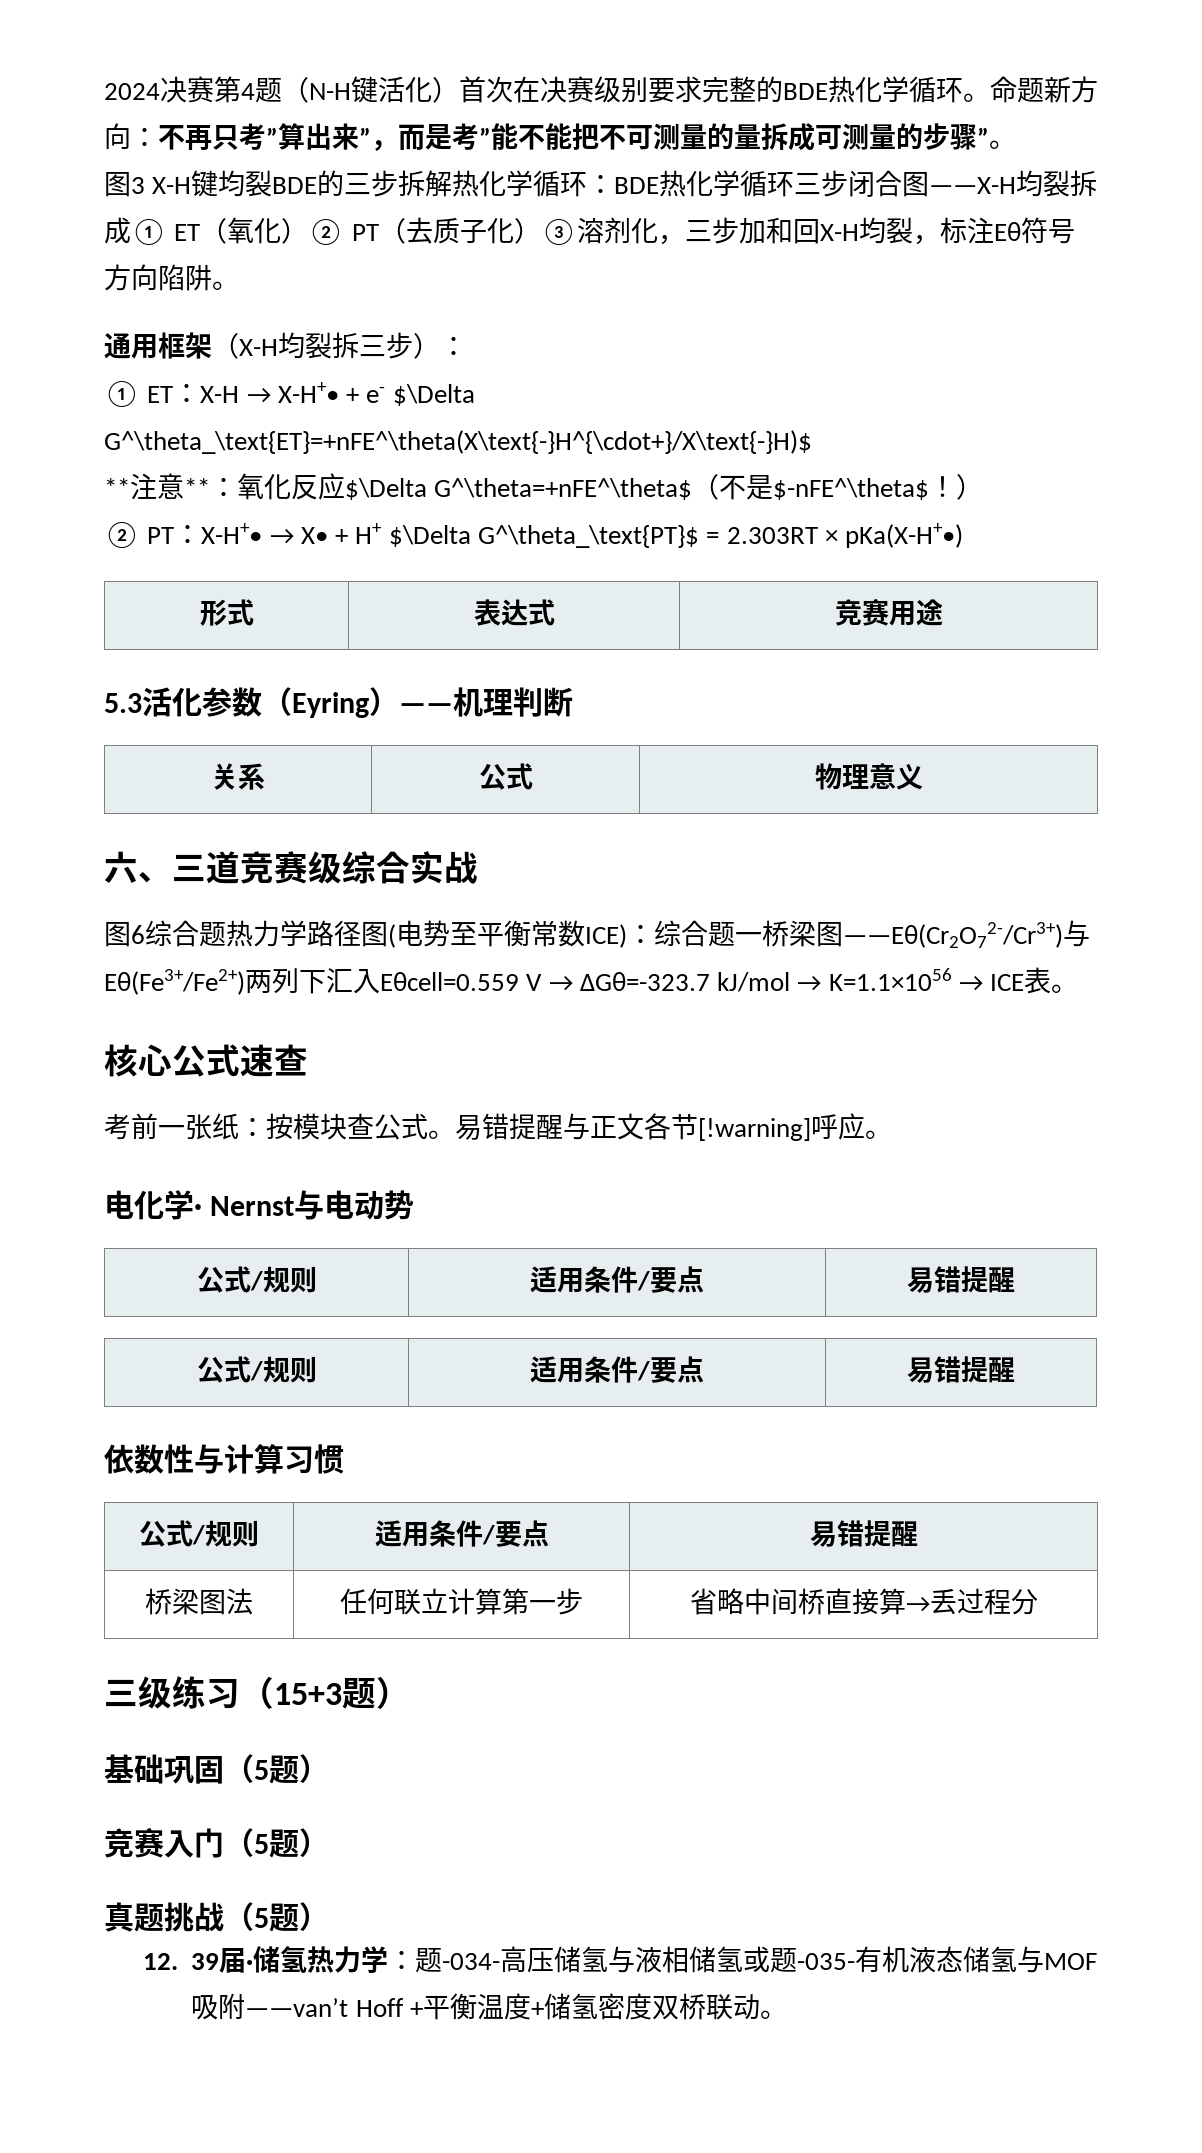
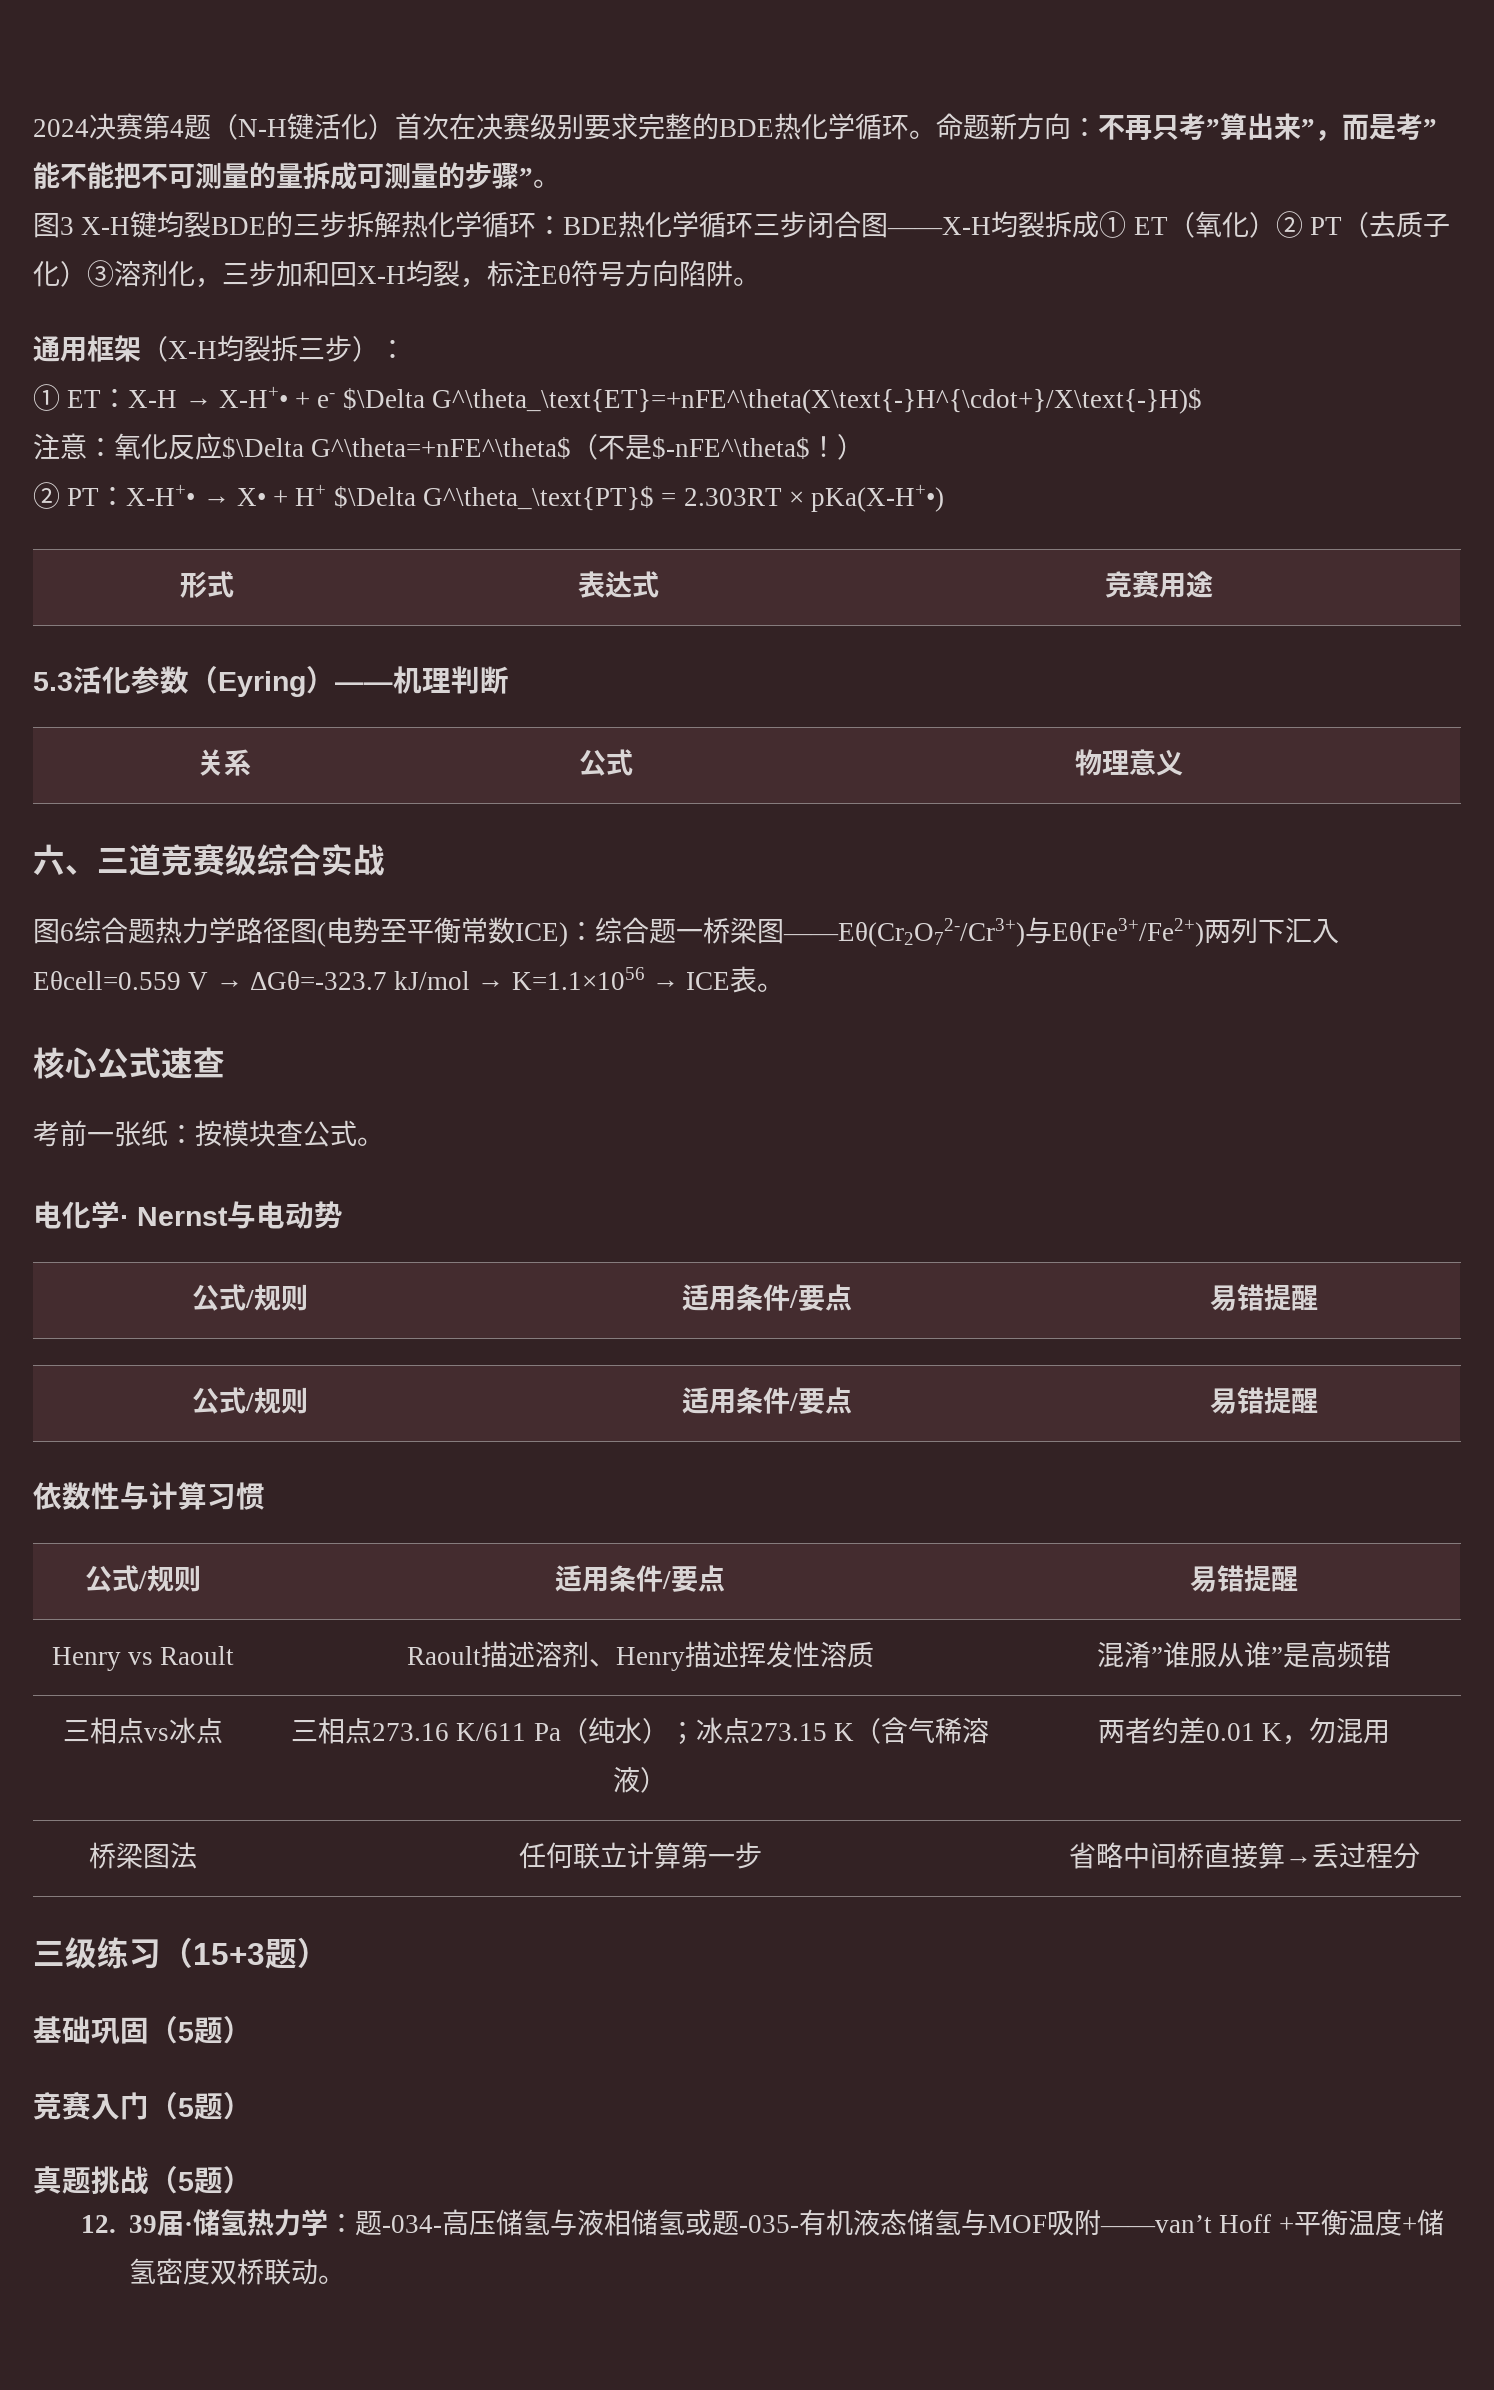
- **注意**：氧化反应$\Delta G^\theta=+nFE^\theta$（不是$-nFE^\theta$！）
+ 注意：氧化反应$\Delta G^\theta=+nFE^\theta$（不是$-nFE^\theta$！）
- 易错提醒与正文各节[!warning]呼应。
+ Henry vs Raoult | Raoult描述溶剂、Henry描述挥发性溶质 | 混淆”谁服从谁”是高频错
+ 三相点vs冰点 | 三相点273.16 K/611 Pa（纯水）；冰点273.15 K（含气稀溶液） | 两者约差0.01 K，勿混用

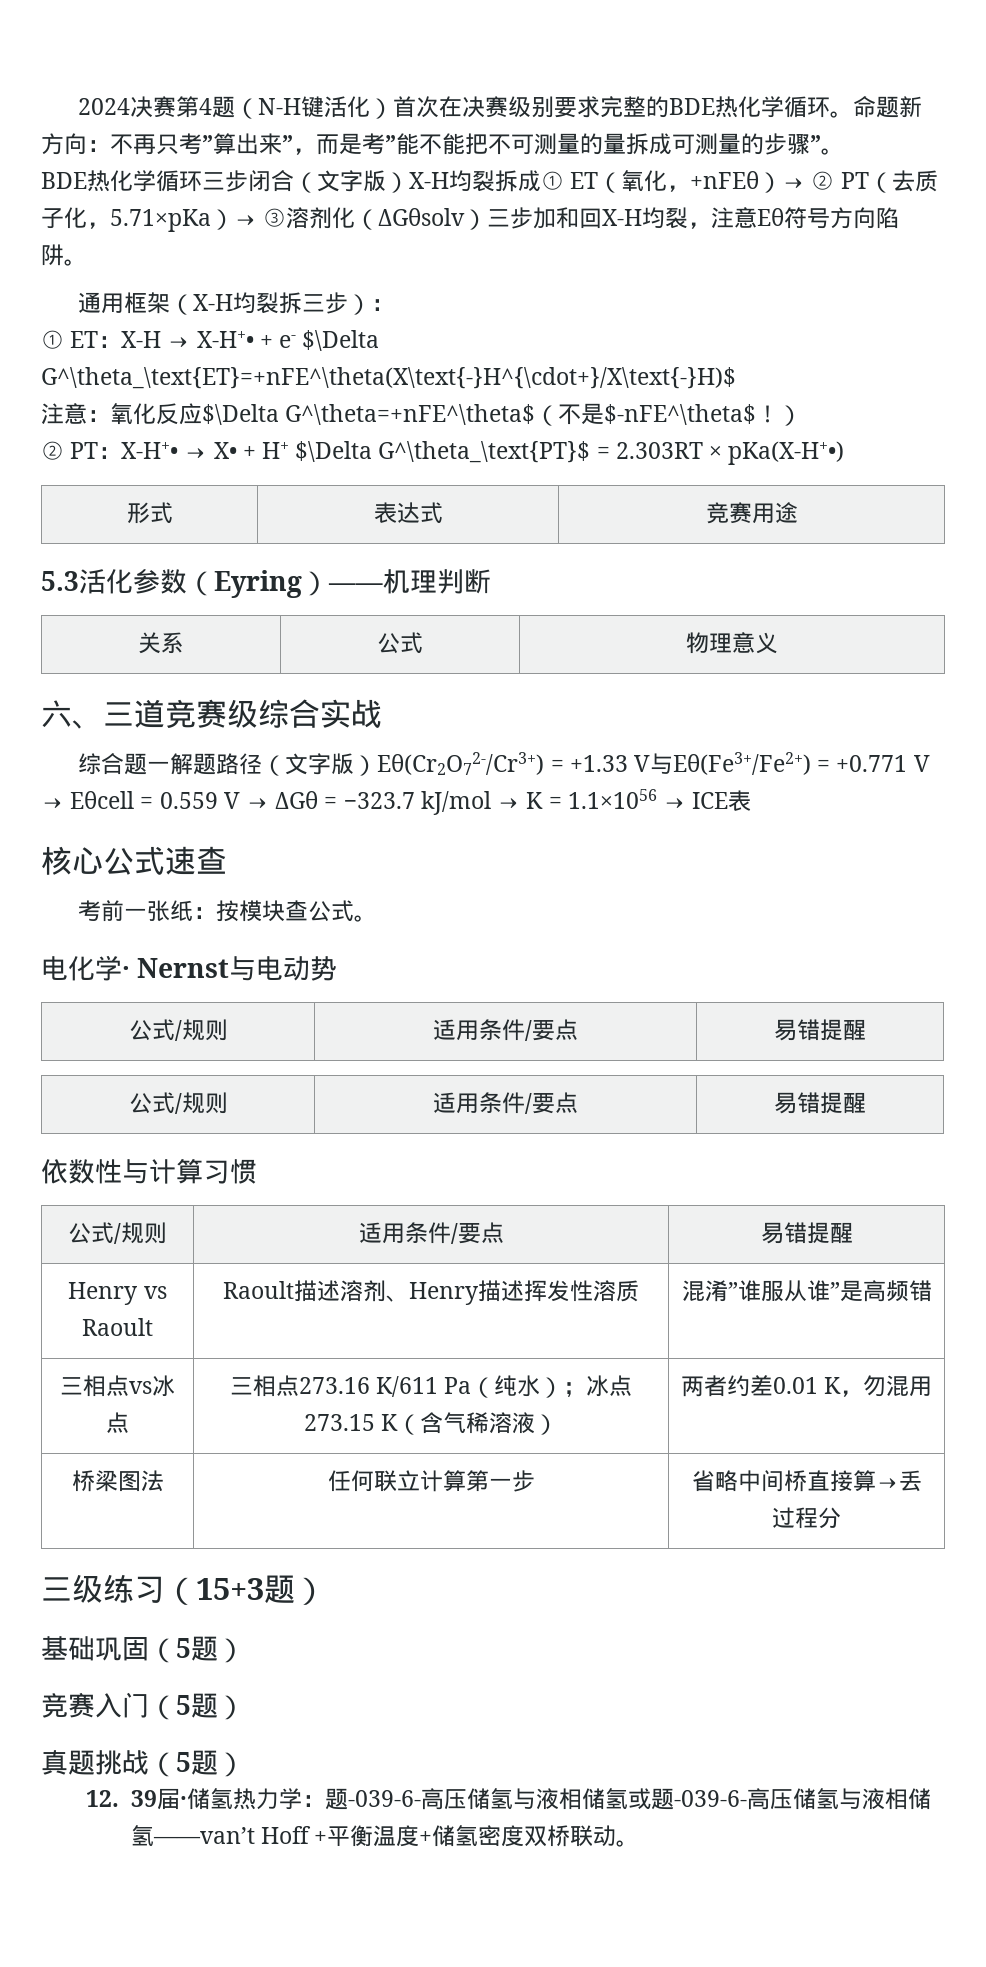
- 图3 X-H键均裂BDE的三步拆解热化学循环：BDE热化学循环三步闭合图——X-H均裂拆成① ET（氧化）② PT（去质子化）③溶剂化，三步加和回X-H均裂，标注Eθ符号方向陷阱。
+ BDE热化学循环三步闭合（文字版）X-H均裂拆成① ET（氧化，+nFEθ）→ ② PT（去质子化，5.71×pKa）→ ③溶剂化（ΔGθsolv）三步加和回X-H均裂，注意Eθ符号方向陷阱。
- 图6综合题热力学路径图(电势至平衡常数ICE)：综合题一桥梁图——Eθ(Cr2O72-/Cr3+)与Eθ(Fe3+/Fe2+)两列下汇入Eθcell=0.559 V → ΔGθ=-323.7 kJ/mol → K=1.1×1056 → ICE表。
+ 综合题一解题路径（文字版）Eθ(Cr2O72-/Cr3+) = +1.33 V与Eθ(Fe3+/Fe2+) = +0.771 V → Eθcell = 0.559 V → ΔGθ = −323.7 kJ/mol → K = 1.1×1056 → ICE表
- 12. 39届·储氢热力学：题-034-高压储氢与液相储氢或题-035-有机液态储氢与MOF吸附——van’t Hoff +平衡温度+储氢密度双桥联动。
+ 12. 39届·储氢热力学：题-039-6-高压储氢与液相储氢或题-039-6-高压储氢与液相储氢——van’t Hoff +平衡温度+储氢密度双桥联动。

